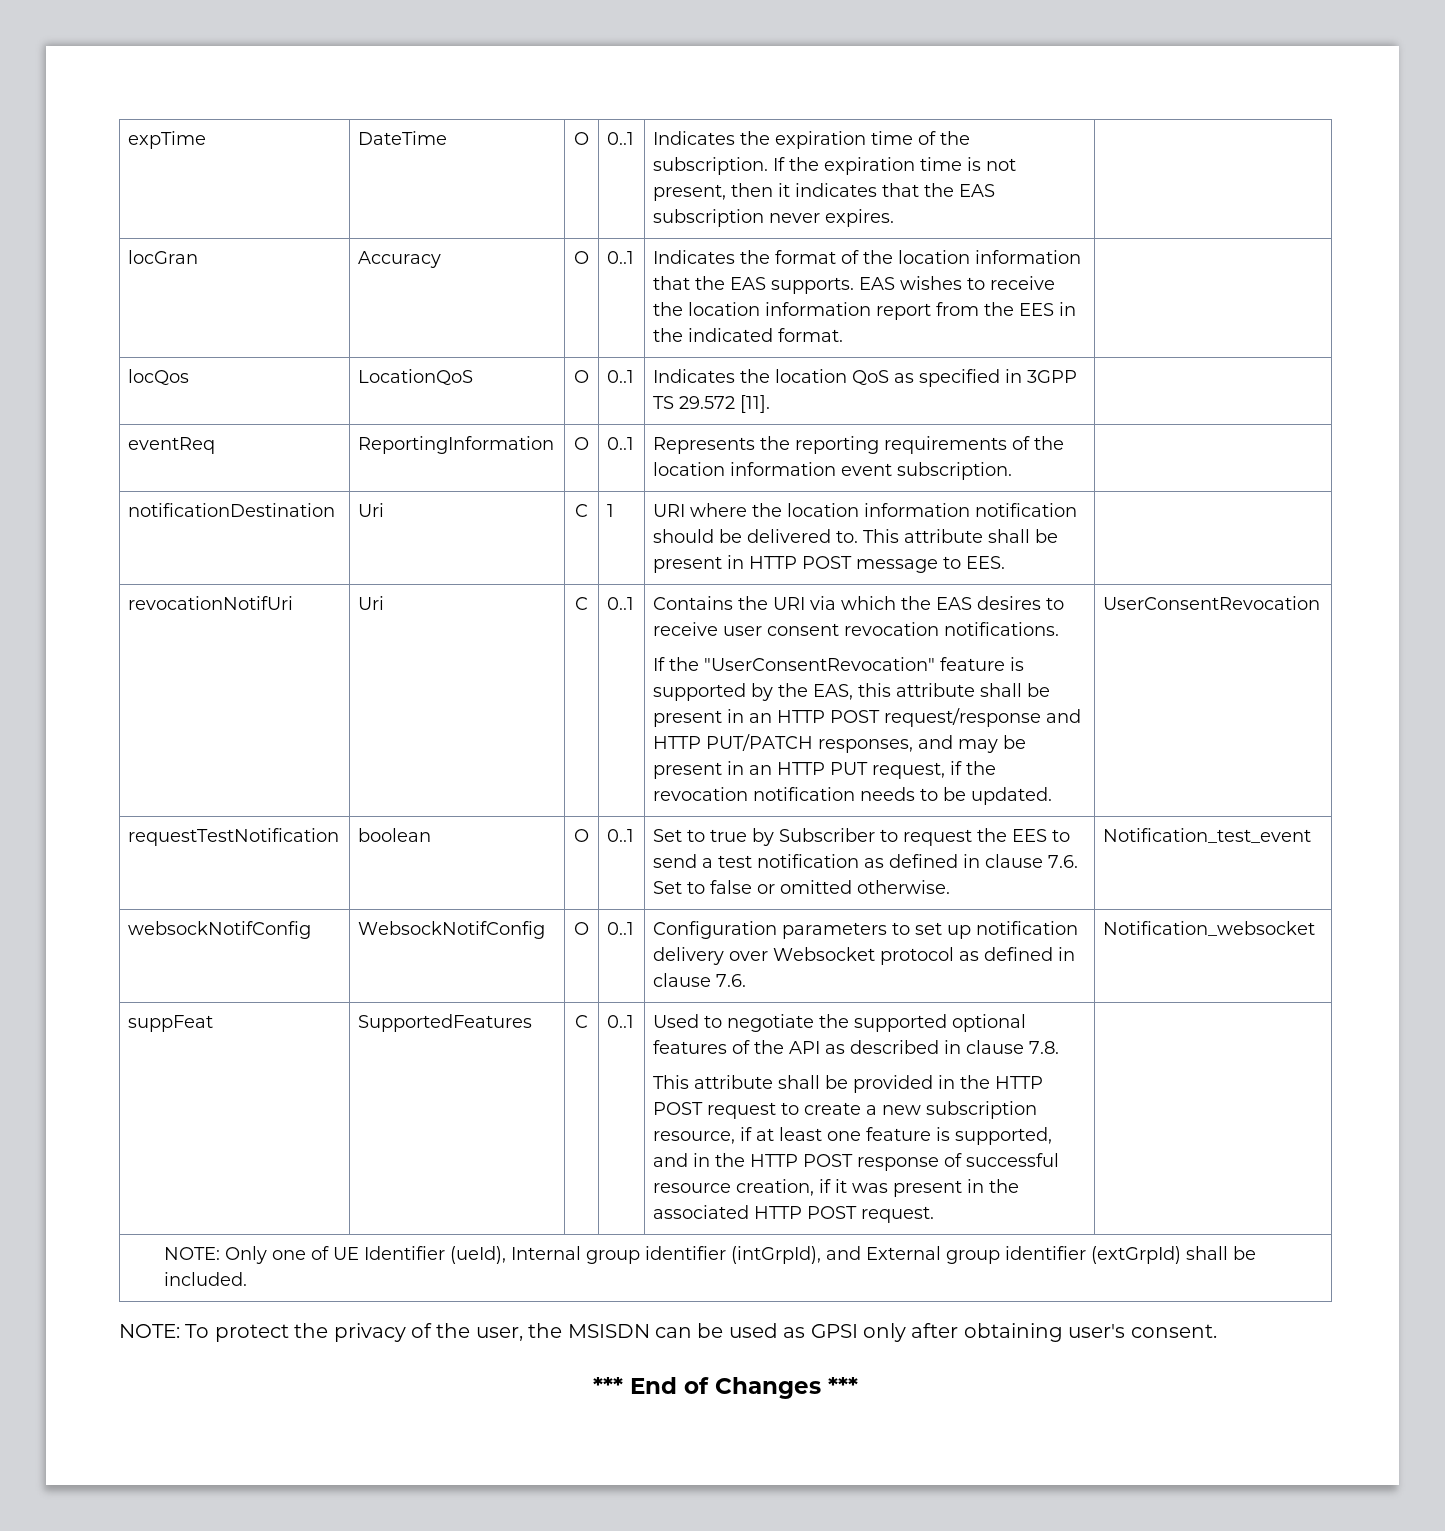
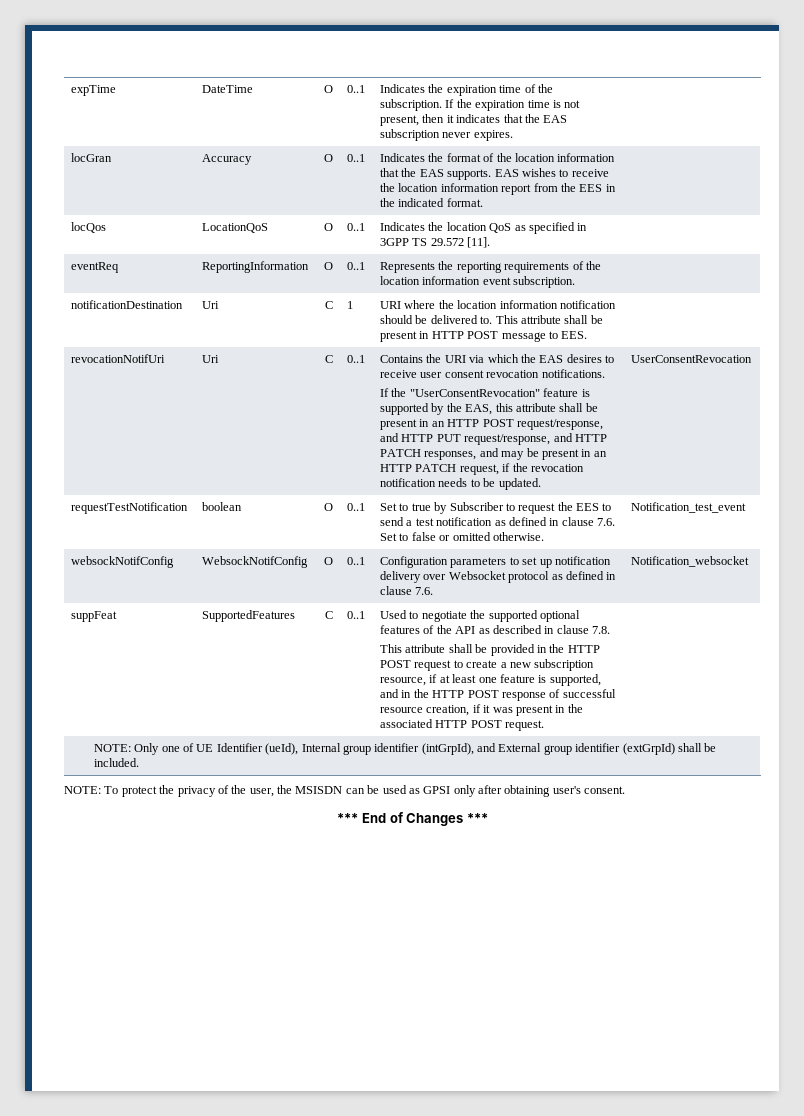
- If the "UserConsentRevocation" feature is supported by the EAS, this attribute shall be present in an HTTP POST request/response and HTTP PUT/PATCH responses, and may be present in an HTTP PUT request, if the revocation notification needs to be updated.
+ If the "UserConsentRevocation" feature is supported by the EAS, this attribute shall be present in an HTTP POST request/response, and HTTP PUT request/response, and HTTP PATCH responses, and may be present in an HTTP PATCH request, if the revocation notification needs to be updated.

